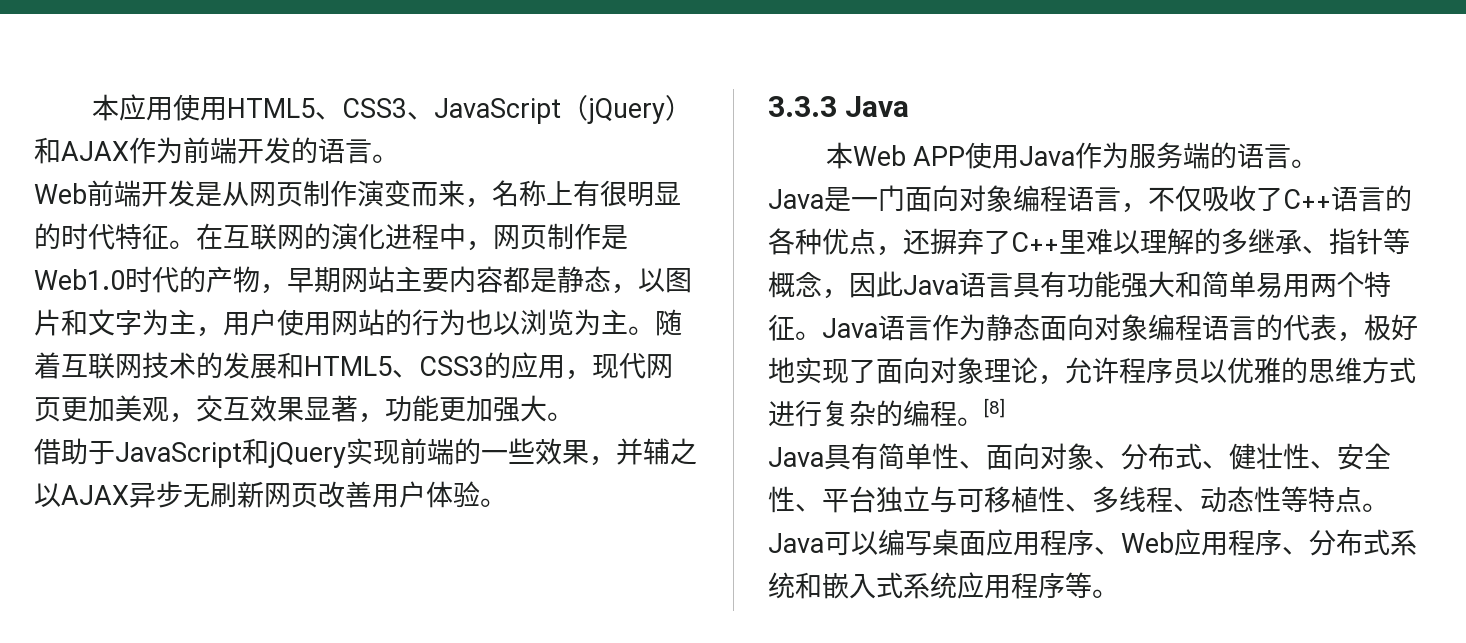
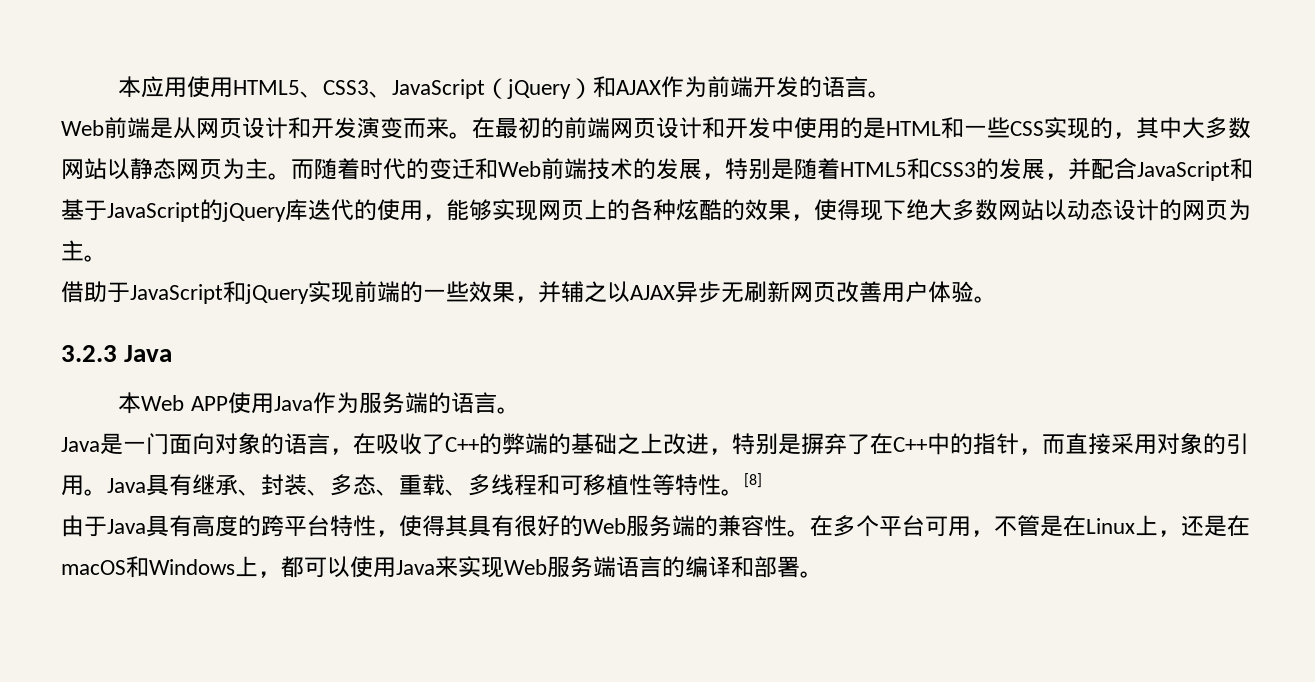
- Web前端开发是从网页制作演变而来，名称上有很明显的时代特征。在互联网的演化进程中，网页制作是Web1.0时代的产物，早期网站主要内容都是静态，以图片和文字为主，用户使用网站的行为也以浏览为主。随着互联网技术的发展和HTML5、CSS3的应用，现代网页更加美观，交互效果显著，功能更加强大。
+ Web前端是从网页设计和开发演变而来。在最初的前端网页设计和开发中使用的是HTML和一些CSS实现的，其中大多数网站以静态网页为主。而随着时代的变迁和Web前端技术的发展，特别是随着HTML5和CSS3的发展，并配合JavaScript和基于JavaScript的jQuery库迭代的使用，能够实现网页上的各种炫酷的效果，使得现下绝大多数网站以动态设计的网页为主。
- 3.3.3 Java
+ 3.2.3 Java
- Java是一门面向对象编程语言，不仅吸收了C++语言的各种优点，还摒弃了C++里难以理解的多继承、指针等概念，因此Java语言具有功能强大和简单易用两个特征。Java语言作为静态面向对象编程语言的代表，极好地实现了面向对象理论，允许程序员以优雅的思维方式进行复杂的编程。[8]
- Java具有简单性、面向对象、分布式、健壮性、安全性、平台独立与可移植性、多线程、动态性等特点。Java可以编写桌面应用程序、Web应用程序、分布式系统和嵌入式系统应用程序等。
+ Java是一门面向对象的语言，在吸收了C++的弊端的基础之上改进，特别是摒弃了在C++中的指针，而直接采用对象的引用。Java具有继承、封装、多态、重载、多线程和可移植性等特性。[8]
+ 由于Java具有高度的跨平台特性，使得其具有很好的Web服务端的兼容性。在多个平台可用，不管是在Linux上，还是在macOS和Windows上，都可以使用Java来实现Web服务端语言的编译和部署。

